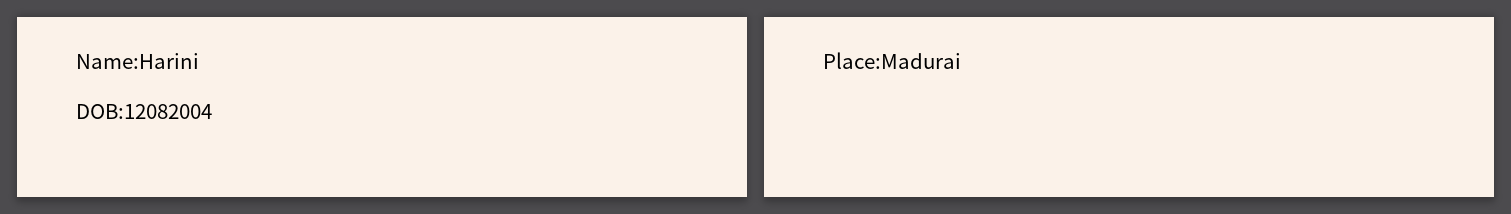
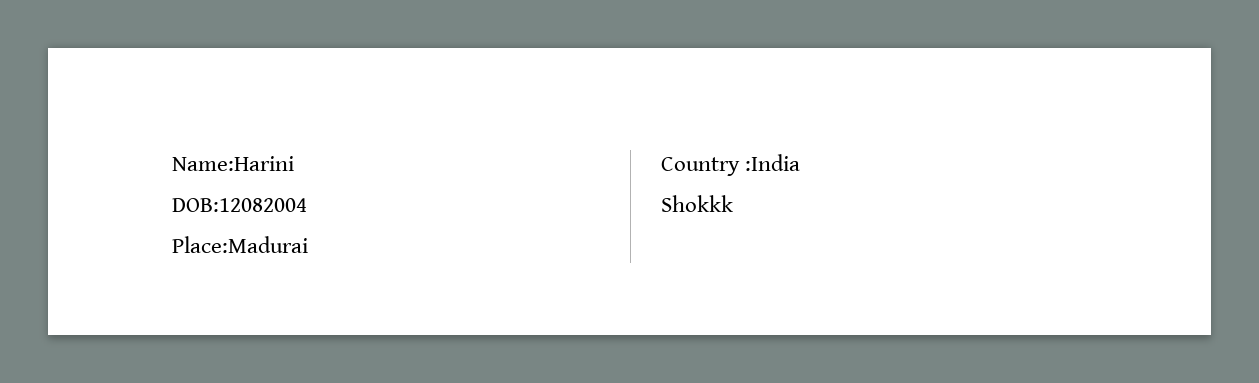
+ Country :India
+ Shokkk

